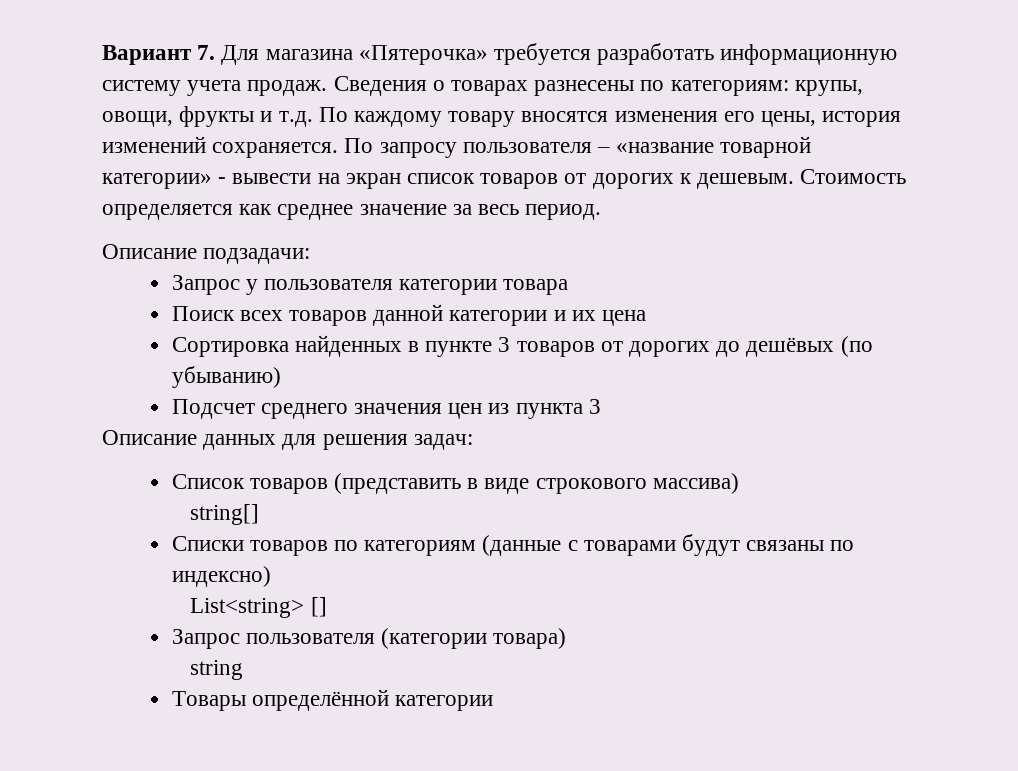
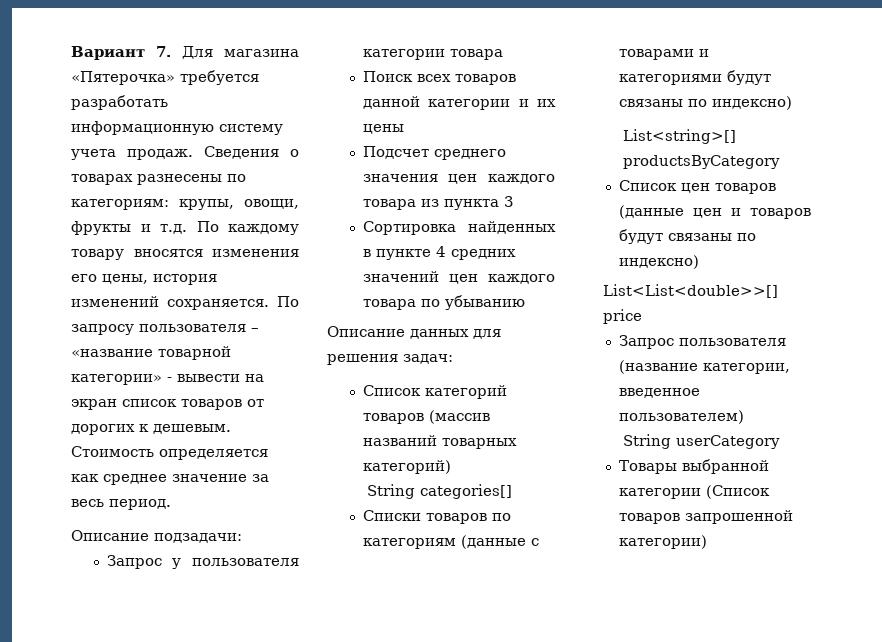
- Поиск всех товаров данной категории и их цена
- Сортировка найденных в пункте 3 товаров от дорогих до дешёвых (по убыванию)
- Подсчет среднего значения цен из пункта 3
+ Поиск всех товаров данной категории и их цены
+ Подсчет среднего значения цен каждого товара из пункта 3
+ Сортировка найденных в пункте 4 средних значений цен каждого товара по убыванию
- Список товаров (представить в виде строкового массива)
- string[]
+ Список категорий товаров (массив названий товарных категорий)
+ String categories[]
- Списки товаров по категориям (данные с товарами будут связаны по индексно)
- List<string> []
- Запрос пользователя (категории товара)
- string
- Товары определённой категории
+ Списки товаров по категориям (данные с товарами и категориями будут связаны по индексно)
+ List<string>[] productsByCategory
+ Список цен товаров (данные цен и товаров будут связаны по индексно)
+ List<List<double>>[] price
+ Запрос пользователя (название категории, введенное пользователем)
+ String userCategory
+ Товары выбранной категории (Список товаров запрошенной категории)

